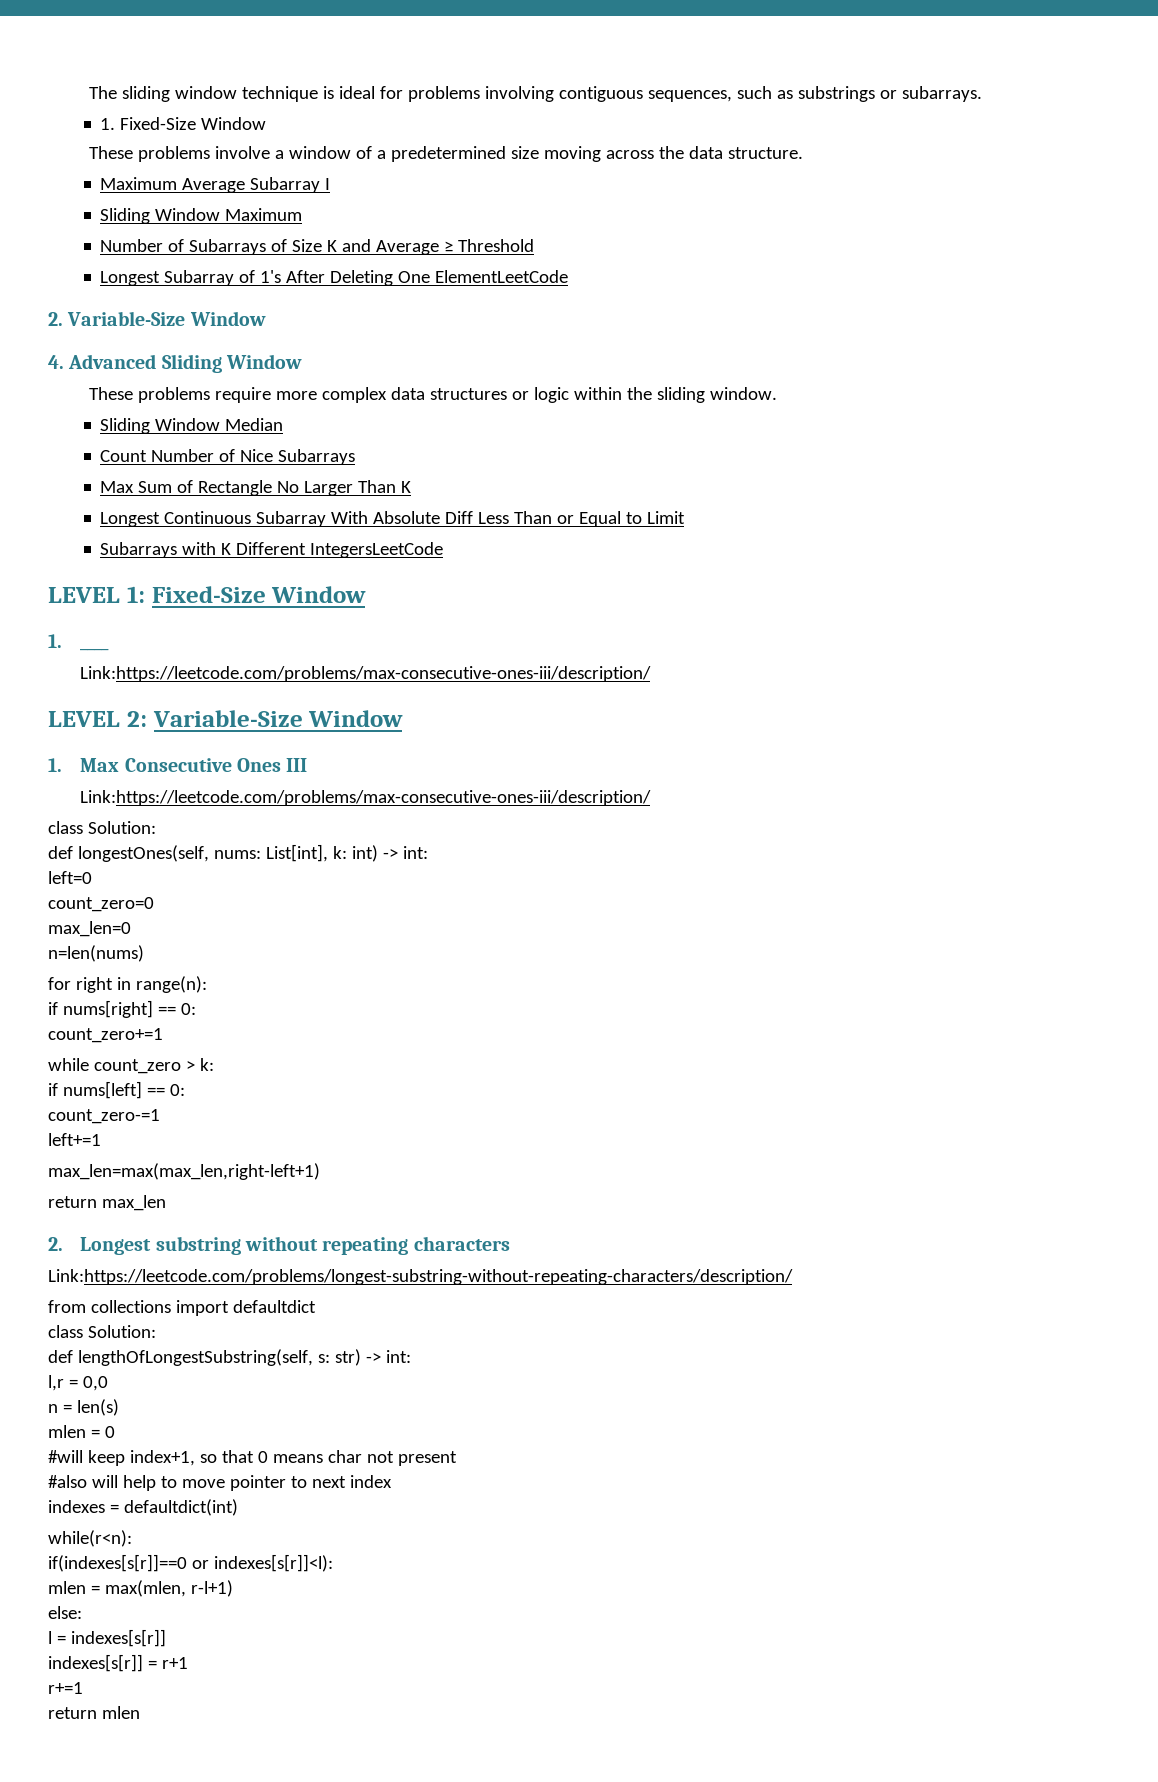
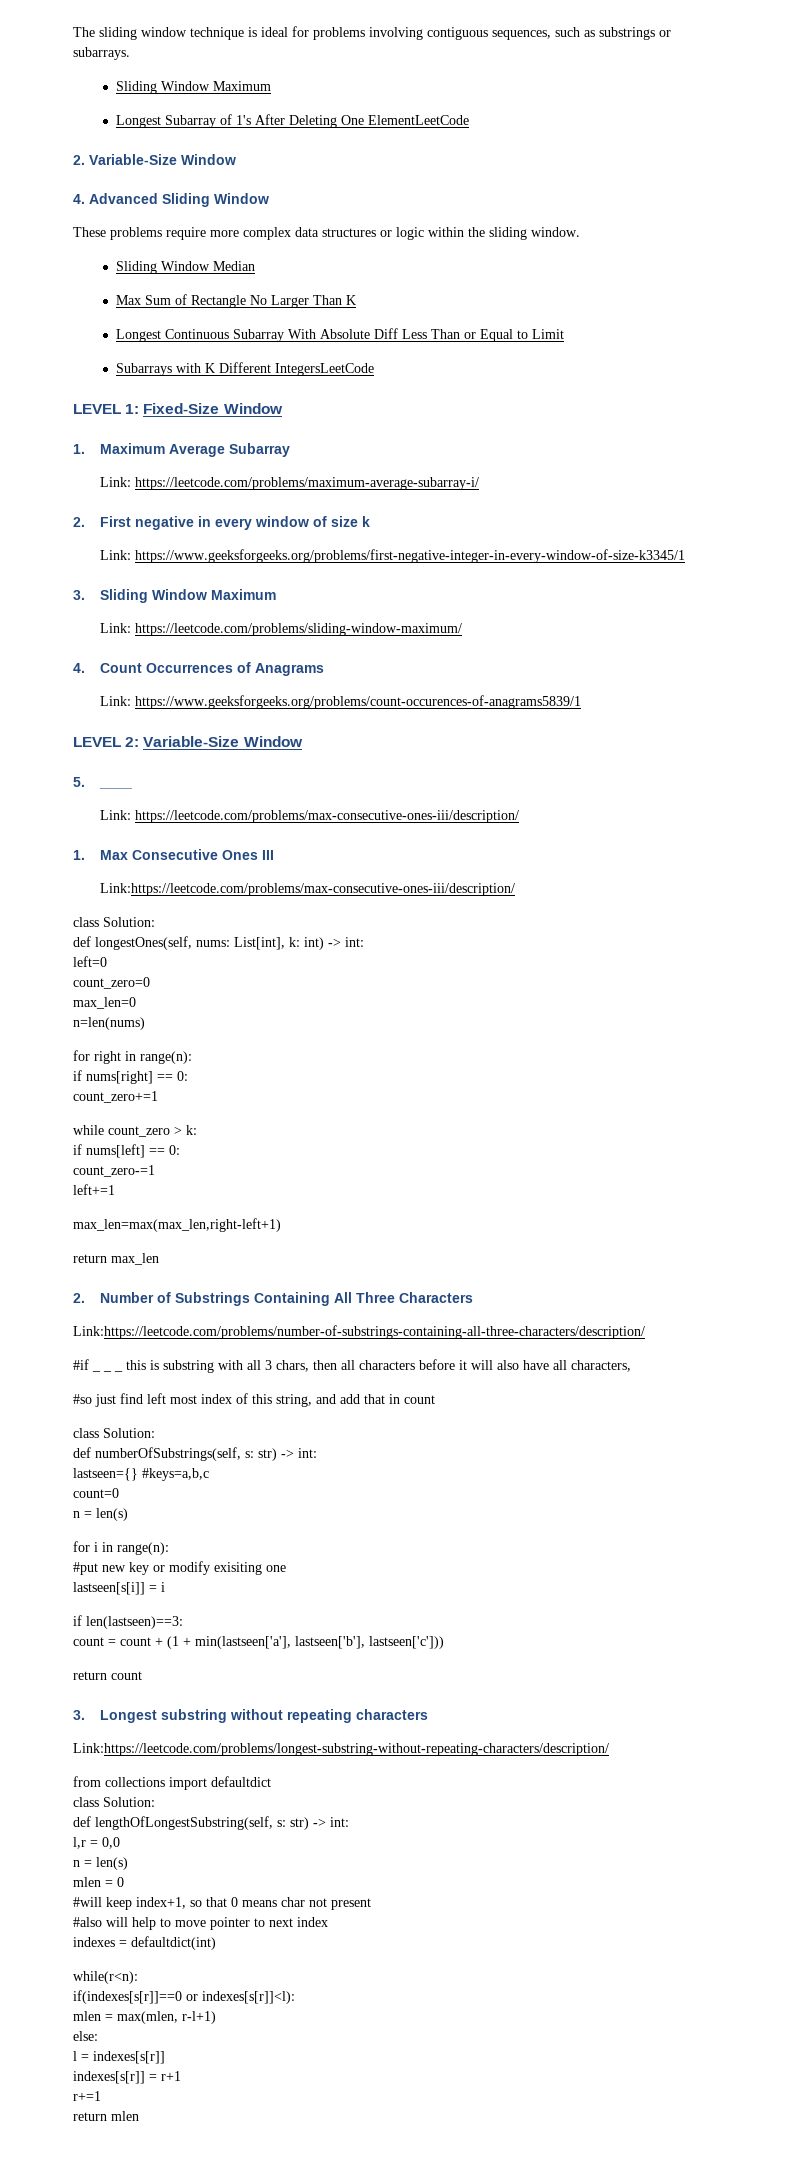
  The sliding window technique is ideal for problems involving contiguous sequences, such as substrings or subarrays.
- 1. Fixed-Size Window
- These problems involve a window of a predetermined size moving across the data structure.
- Maximum Average Subarray I
  Sliding Window Maximum
- Number of Subarrays of Size K and Average ≥ Threshold
- Count Number of Nice Subarrays
- 1. ____
- Link:https://leetcode.com/problems/max-consecutive-ones-iii/description/
+ 1. Maximum Average Subarray
+ Link: https://leetcode.com/problems/maximum-average-subarray-i/
+ 2. First negative in every window of size k
+ Link: https://www.geeksforgeeks.org/problems/first-negative-integer-in-every-window-of-size-k3345/1
+ 3. Sliding Window Maximum
+ Link: https://leetcode.com/problems/sliding-window-maximum/
+ 4. Count Occurrences of Anagrams
+ Link: https://www.geeksforgeeks.org/problems/count-occurences-of-anagrams5839/1
+ 5. ____
+ Link: https://leetcode.com/problems/max-consecutive-ones-iii/description/
- 2. Longest substring without repeating characters
+ 2. Number of Substrings Containing All Three Characters
+ Link:https://leetcode.com/problems/number-of-substrings-containing-all-three-characters/description/
+ #if _ _ _ this is substring with all 3 chars, then all characters before it will also have all characters,
+ #so just find left most index of this string, and add that in count
+ class Solution:
+ def numberOfSubstrings(self, s: str) -> int:
+ lastseen={} #keys=a,b,c
+ count=0
+ n = len(s)
+ for i in range(n):
+ #put new key or modify exisiting one
+ lastseen[s[i]] = i
+ if len(lastseen)==3:
+ count = count + (1 + min(lastseen['a'], lastseen['b'], lastseen['c']))
+ return count
+ 3. Longest substring without repeating characters

